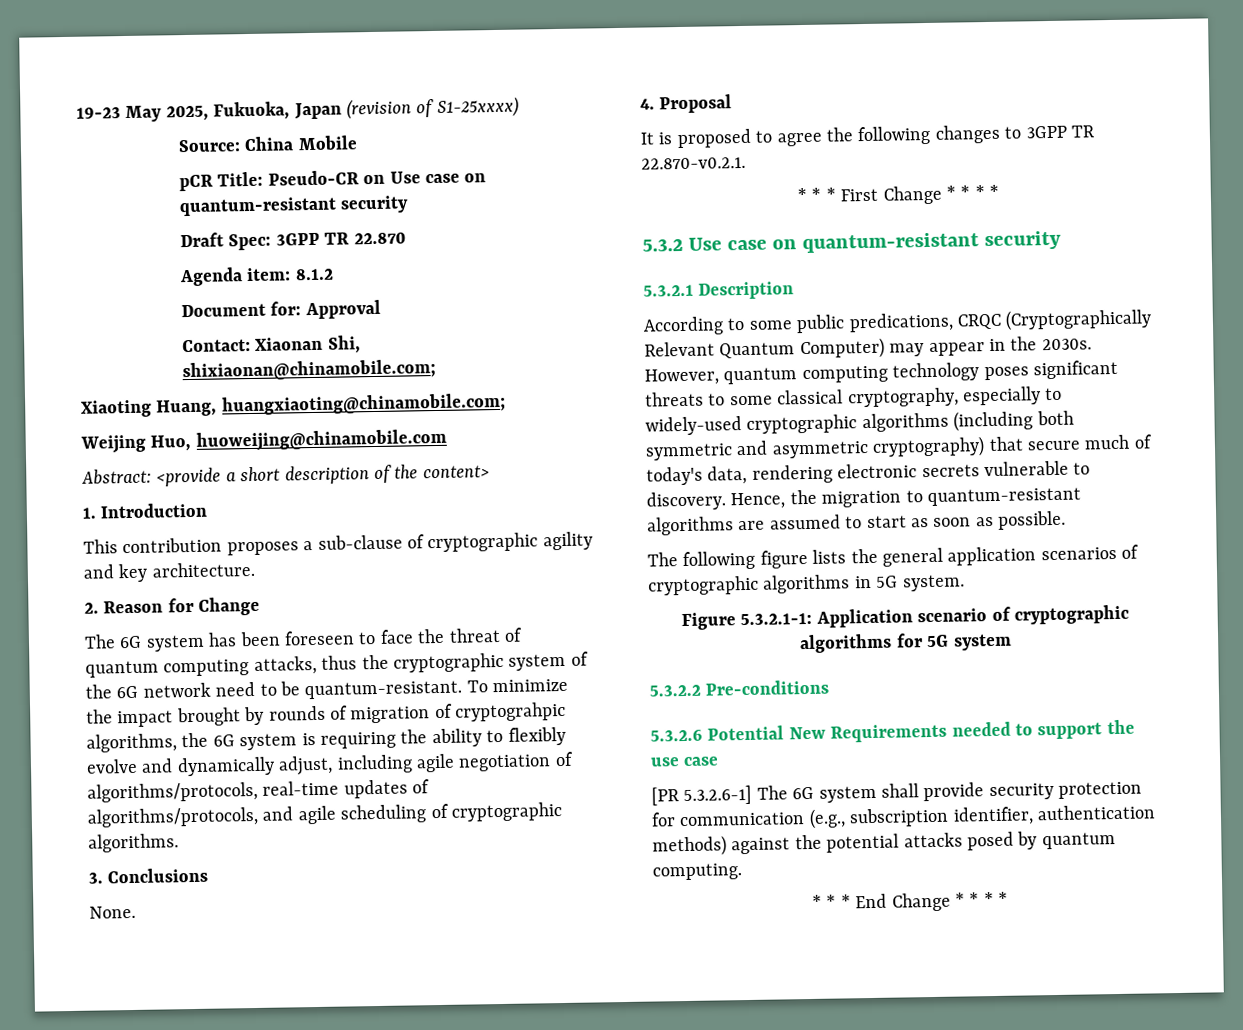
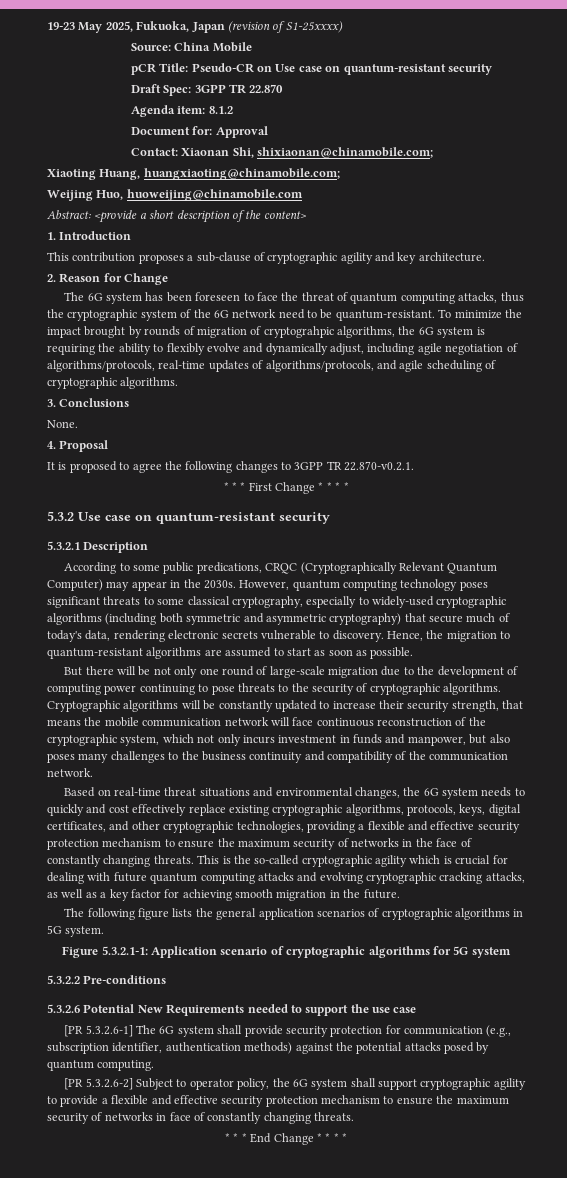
+ But there will be not only one round of large-scale migration due to the development of computing power continuing to pose threats to the security of cryptographic algorithms. Cryptographic algorithms will be constantly updated to increase their security strength, that means the mobile communication network will face continuous reconstruction of the cryptographic system, which not only incurs investment in funds and manpower, but also poses many challenges to the business continuity and compatibility of the communication network.
+ Based on real-time threat situations and environmental changes, the 6G system needs to quickly and cost effectively replace existing cryptographic algorithms, protocols, keys, digital certificates, and other cryptographic technologies, providing a flexible and effective security protection mechanism to ensure the maximum security of networks in the face of constantly changing threats. This is the so-called cryptographic agility which is crucial for dealing with future quantum computing attacks and evolving cryptographic cracking attacks, as well as a key factor for achieving smooth migration in the future.
+ [PR 5.3.2.6-2] Subject to operator policy, the 6G system shall support cryptographic agility to provide a flexible and effective security protection mechanism to ensure the maximum security of networks in face of constantly changing threats.

